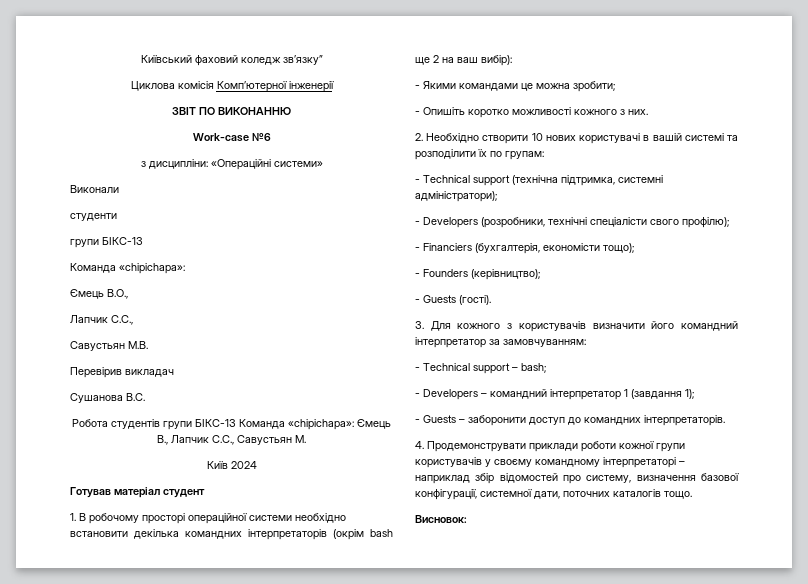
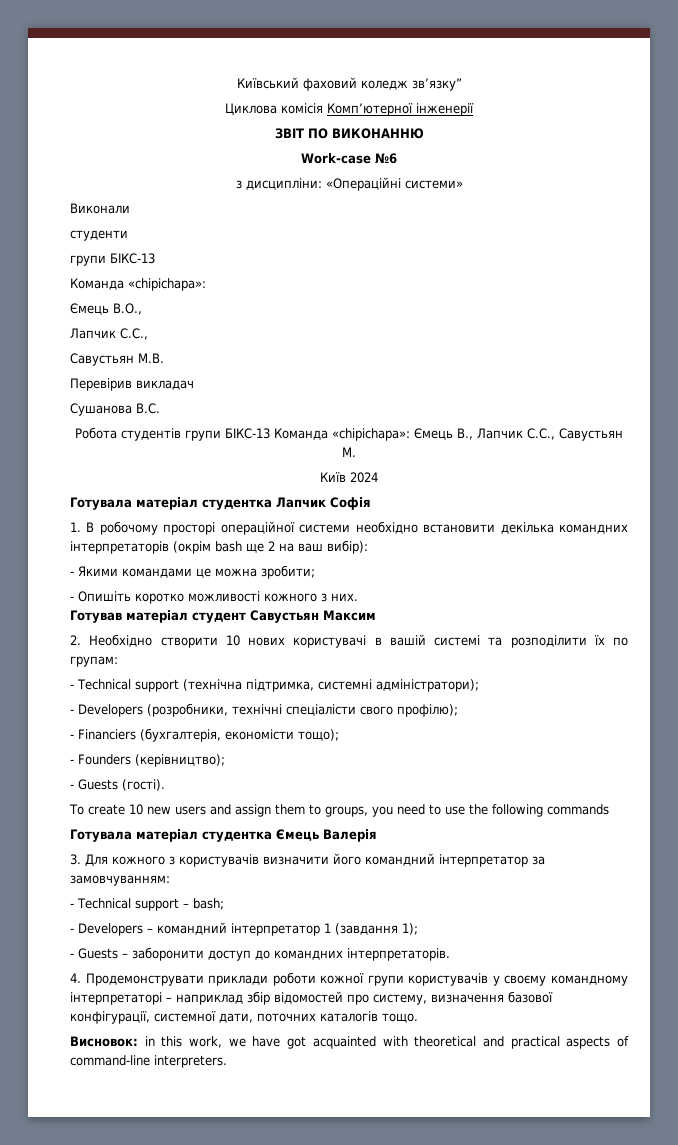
- Готував матеріал студент
+ Готувала матеріал студентка Лапчик Софія
+ Готував матеріал студент Савустьян Максим
+ Тo create 10 new users and assign them to groups, you need to use the following commands
+ Готувала матеріал студентка Ємець Валерія
- Висновок:
+ Висновок: in this work, we have got acquainted with theoretical and practical aspects of command-line interpreters.

